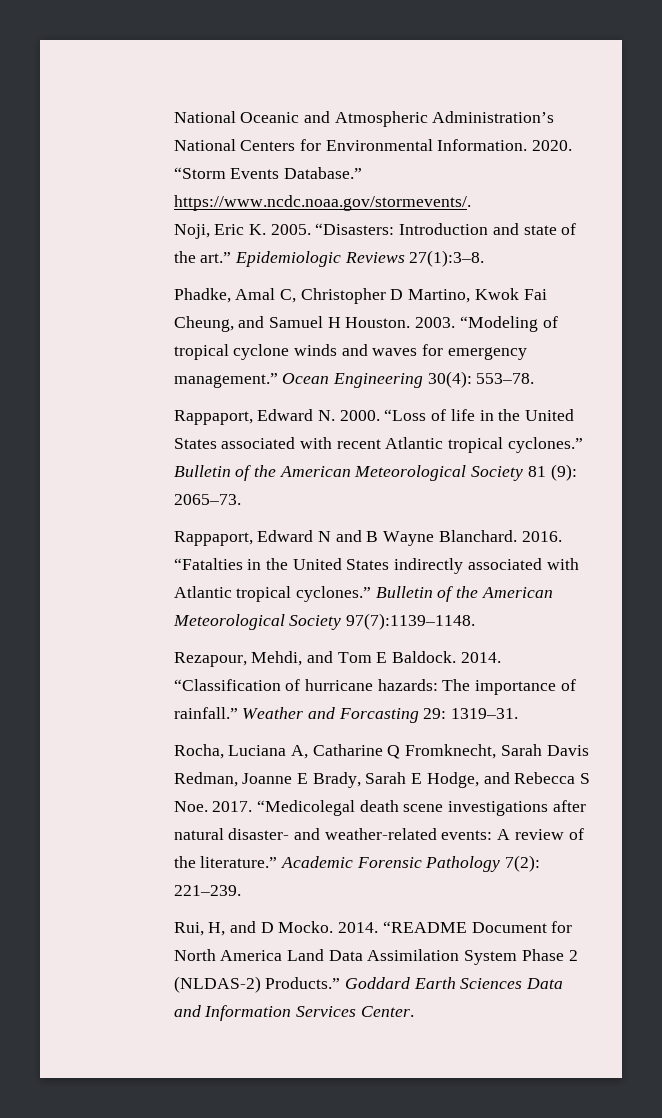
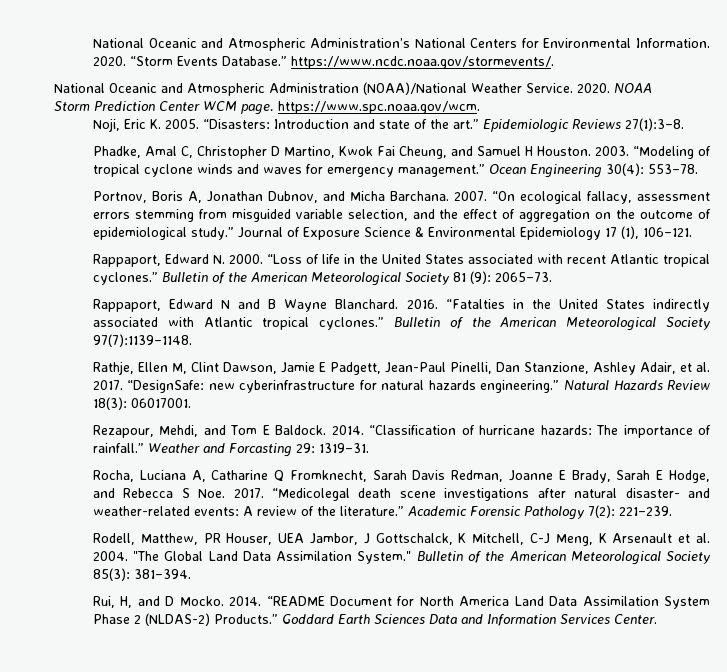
+ National Oceanic and Atmospheric Administration (NOAA)/National Weather Service. 2020. NOAA
+ Storm Prediction Center WCM page. https://www.spc.noaa.gov/wcm.
+ Portnov, Boris A, Jonathan Dubnov, and Micha Barchana. 2007. “On ecological fallacy, assessment errors stemming from misguided variable selection, and the effect of aggregation on the outcome of epidemiological study.” Journal of Exposure Science & Environmental Epidemiology 17 (1), 106–121.
+ Rathje, Ellen M, Clint Dawson, Jamie E Padgett, Jean-Paul Pinelli, Dan Stanzione, Ashley Adair, et al. 2017. “DesignSafe: new cyberinfrastructure for natural hazards engineering.” Natural Hazards Review 18(3): 06017001.
+ Rodell, Matthew, PR Houser, UEA Jambor, J Gottschalck, K Mitchell, C-J Meng, K Arsenault et al. 2004. "The Global Land Data Assimilation System." Bulletin of the American Meteorological Society 85(3): 381–394.

